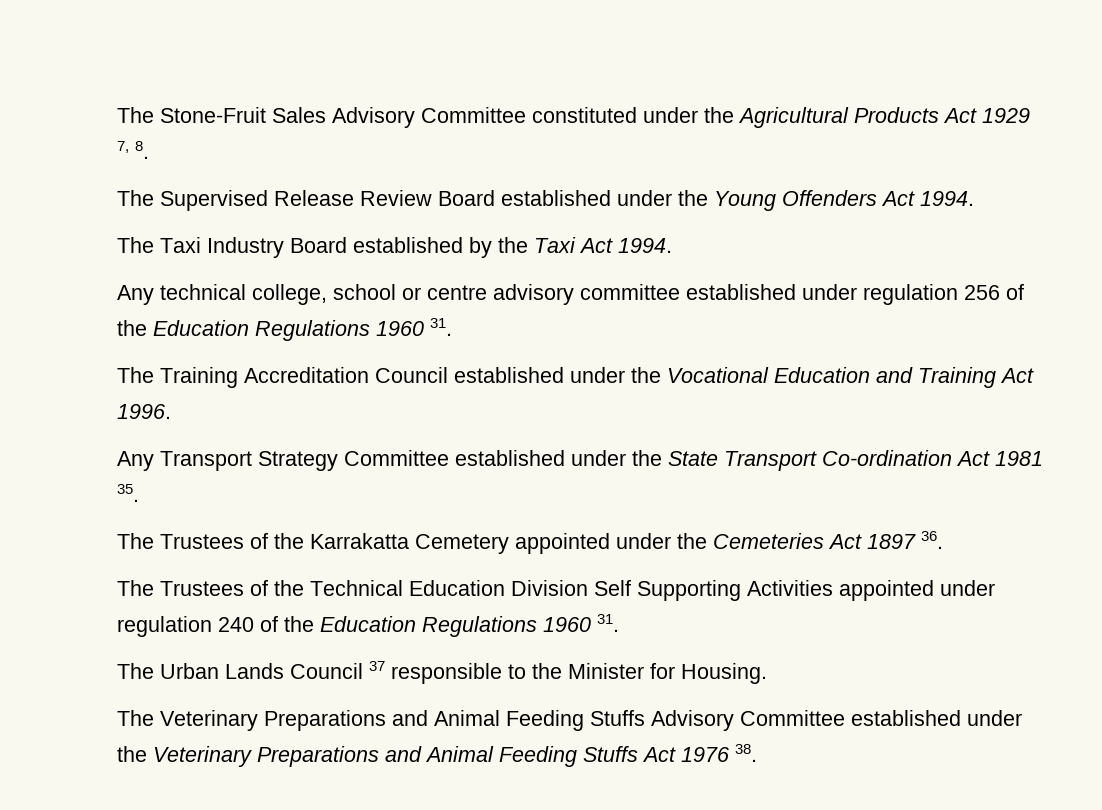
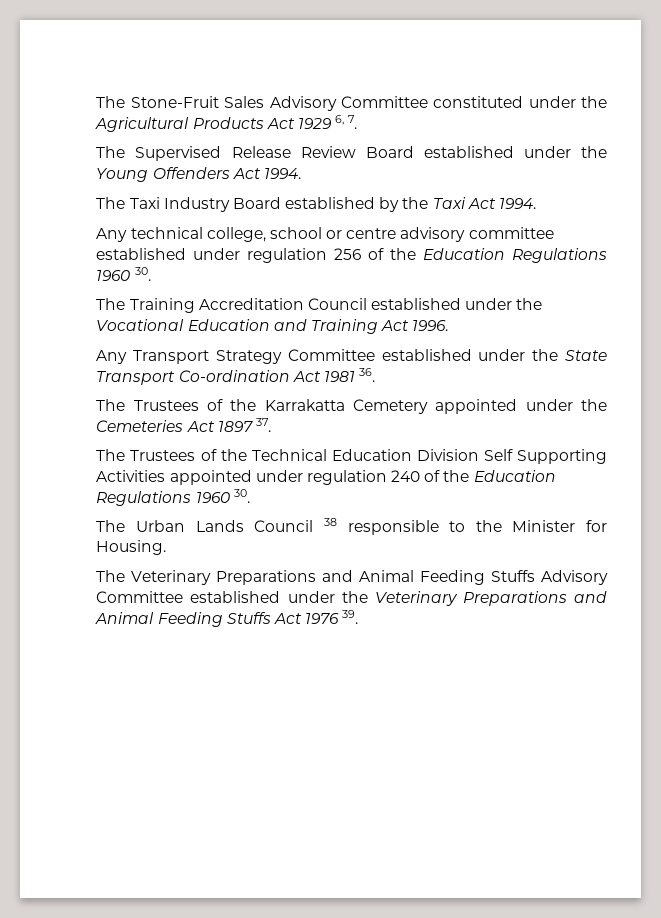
- The Stone-Fruit Sales Advisory Committee constituted under the Agricultural Products Act 1929 7, 8.
+ The Stone-Fruit Sales Advisory Committee constituted under the Agricultural Products Act 1929 6, 7.
- Any technical college, school or centre advisory committee established under regulation 256 of the Education Regulations 1960 31.
+ Any technical college, school or centre advisory committee established under regulation 256 of the Education Regulations 1960 30.
- Any Transport Strategy Committee established under the State Transport Co-ordination Act 1981 35.
+ Any Transport Strategy Committee established under the State Transport Co-ordination Act 1981 36.
- The Trustees of the Karrakatta Cemetery appointed under the Cemeteries Act 1897 36.
+ The Trustees of the Karrakatta Cemetery appointed under the Cemeteries Act 1897 37.
- The Trustees of the Technical Education Division Self Supporting Activities appointed under regulation 240 of the Education Regulations 1960 31.
+ The Trustees of the Technical Education Division Self Supporting Activities appointed under regulation 240 of the Education Regulations 1960 30.
- The Urban Lands Council 37 responsible to the Minister for Housing.
+ The Urban Lands Council 38 responsible to the Minister for Housing.
- The Veterinary Preparations and Animal Feeding Stuffs Advisory Committee established under the Veterinary Preparations and Animal Feeding Stuffs Act 1976 38.
+ The Veterinary Preparations and Animal Feeding Stuffs Advisory Committee established under the Veterinary Preparations and Animal Feeding Stuffs Act 1976 39.

